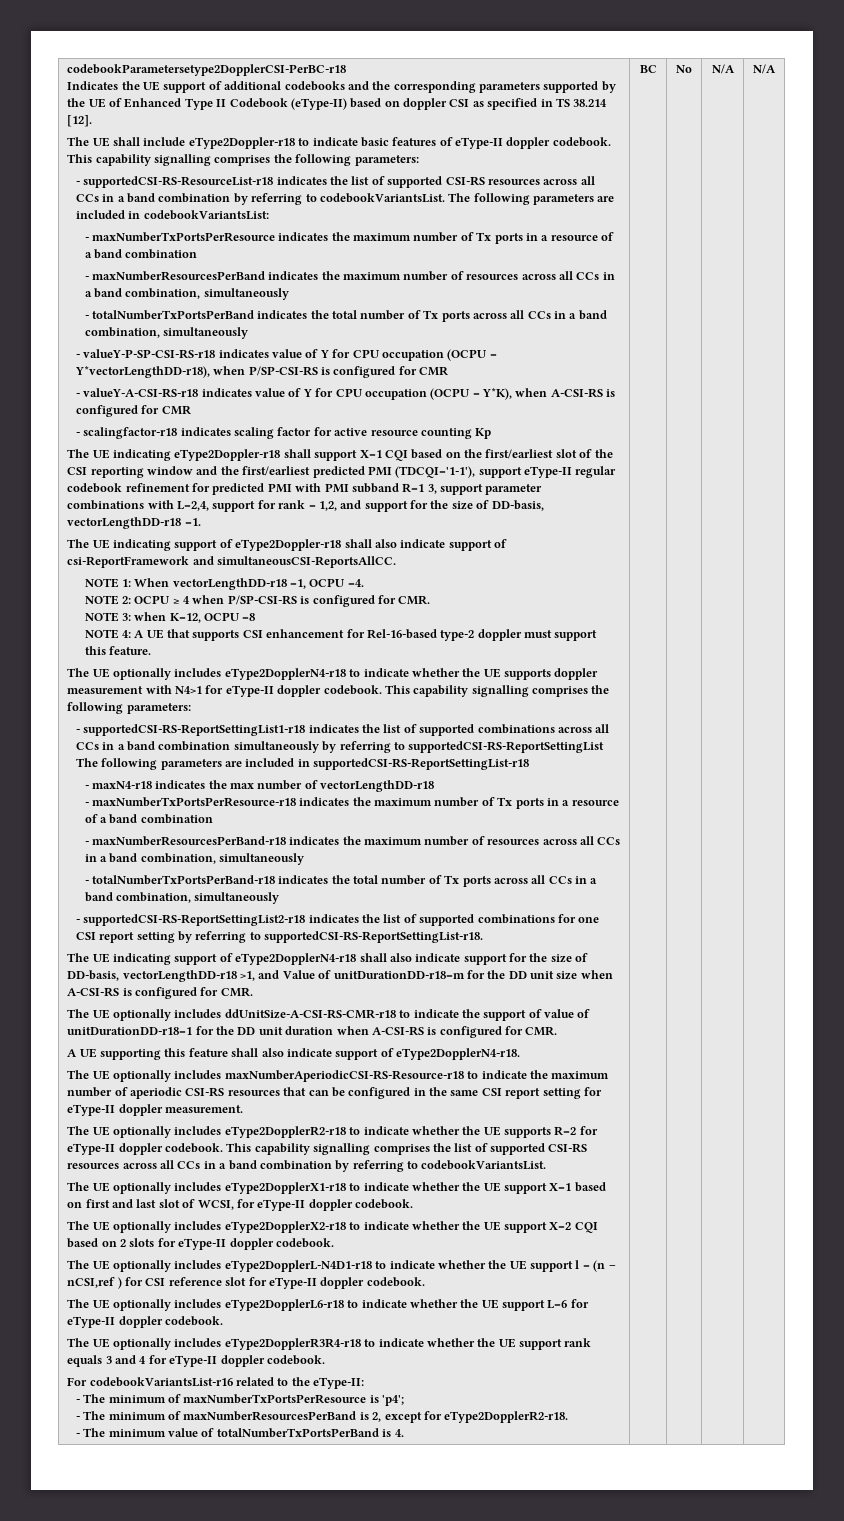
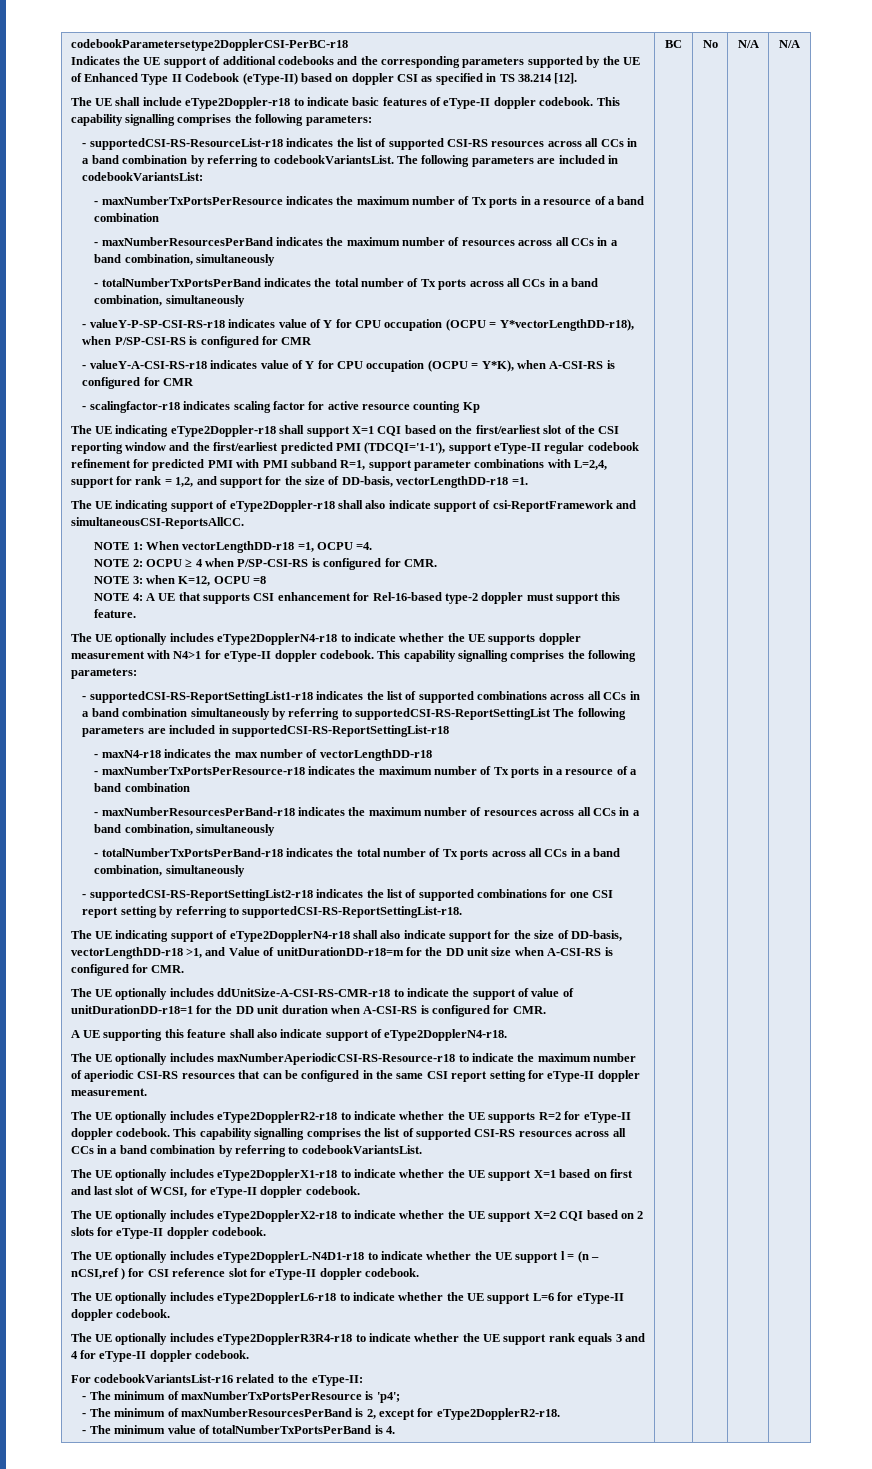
- The UE indicating eType2Doppler-r18 shall support X=1 CQI based on the first/earliest slot of the CSI reporting window and the first/earliest predicted PMI (TDCQI='1-1'), support eType-II regular codebook refinement for predicted PMI with PMI subband R=1 3, support parameter combinations with L=2,4, support for rank = 1,2, and support for the size of DD-basis, vectorLengthDD-r18 =1.
+ The UE indicating eType2Doppler-r18 shall support X=1 CQI based on the first/earliest slot of the CSI reporting window and the first/earliest predicted PMI (TDCQI='1-1'), support eType-II regular codebook refinement for predicted PMI with PMI subband R=1, support parameter combinations with L=2,4, support for rank = 1,2, and support for the size of DD-basis, vectorLengthDD-r18 =1.

